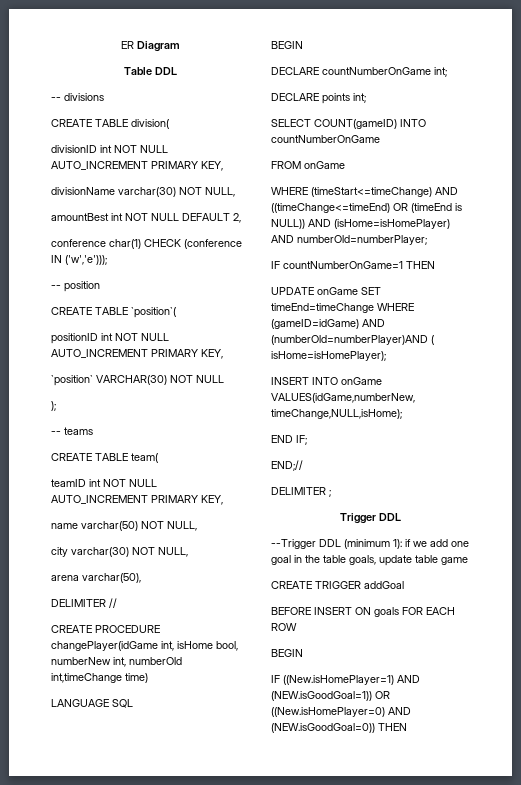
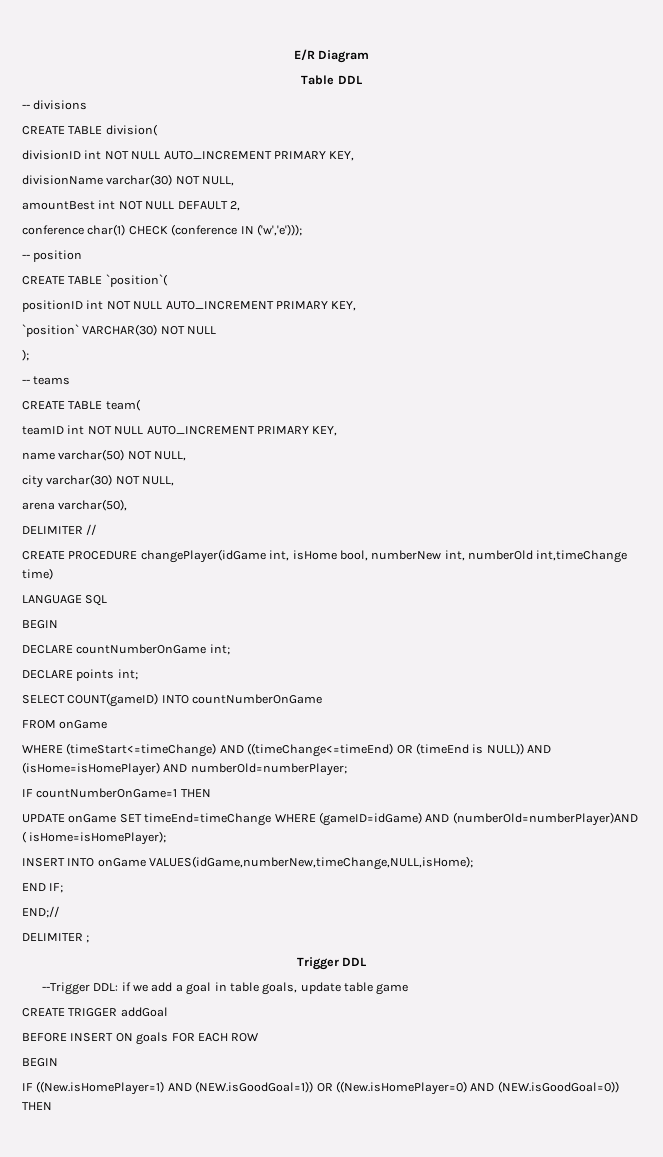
- ER Diagram
+ E/R Diagram
- --Trigger DDL (minimum 1): if we add one goal in the table goals, update table game
+ --Trigger DDL: if we add a goal in table goals, update table game

